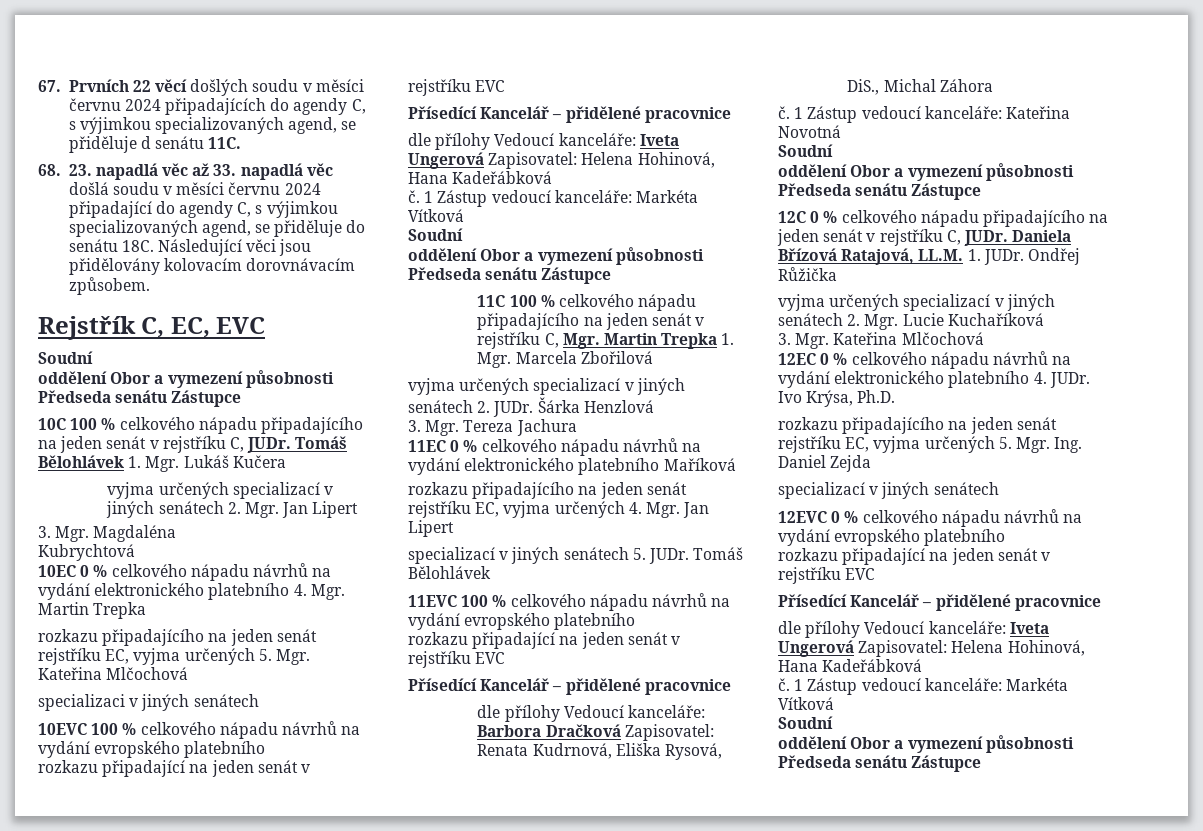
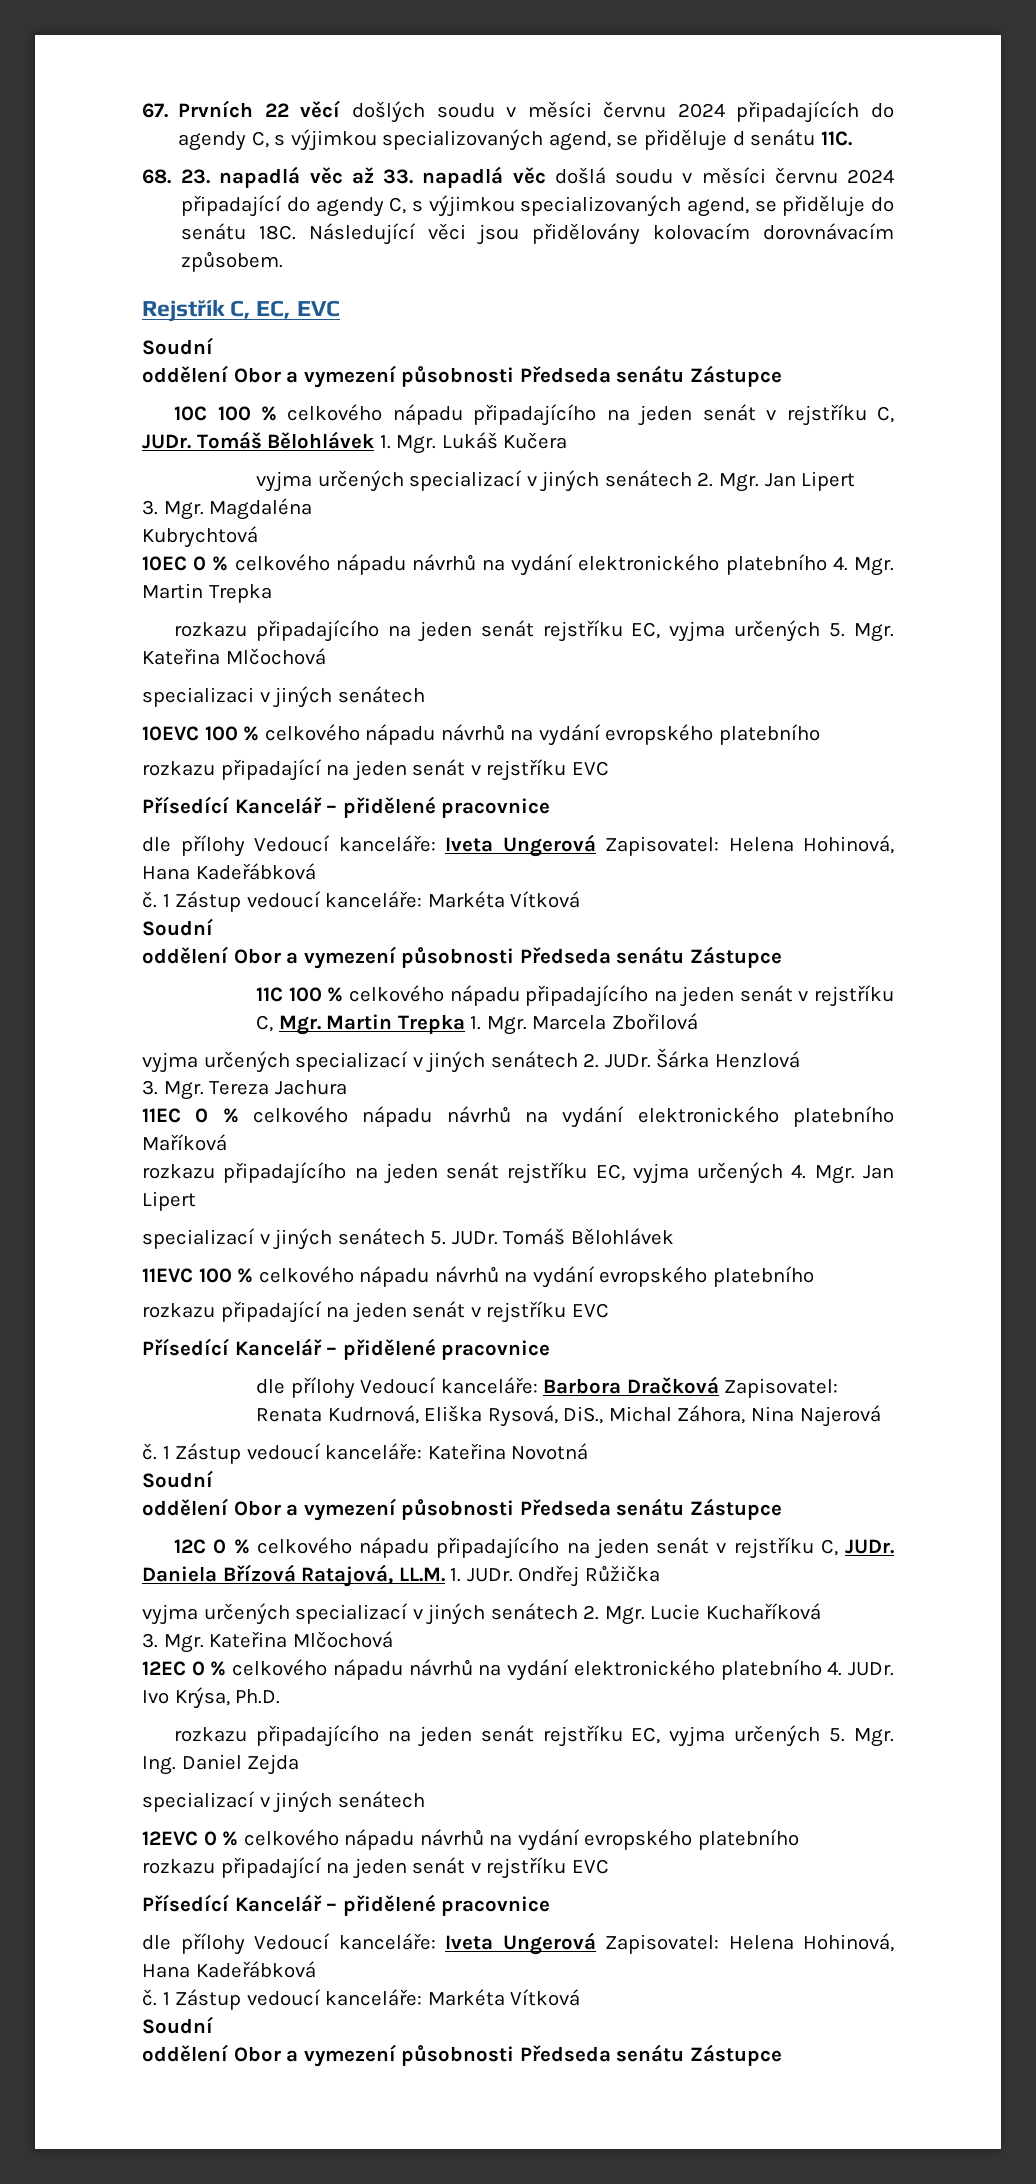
- dle přílohy Vedoucí kanceláře: Barbora Dračková Zapisovatel: Renata Kudrnová, Eliška Rysová, DiS., Michal Záhora
+ dle přílohy Vedoucí kanceláře: Barbora Dračková Zapisovatel: Renata Kudrnová, Eliška Rysová, DiS., Michal Záhora, Nina Najerová

